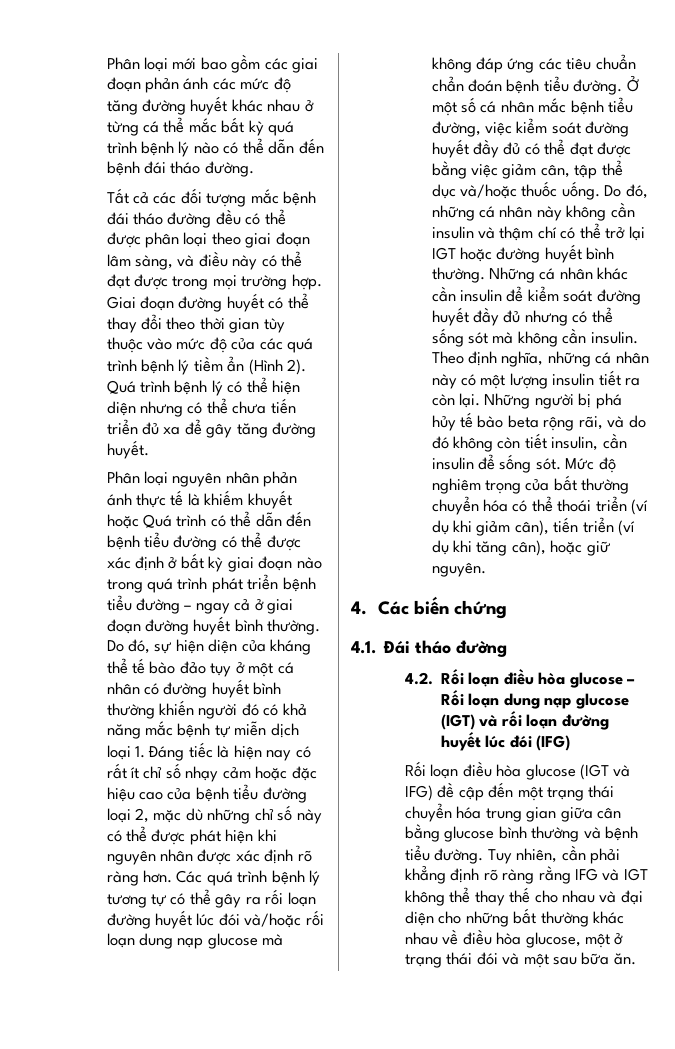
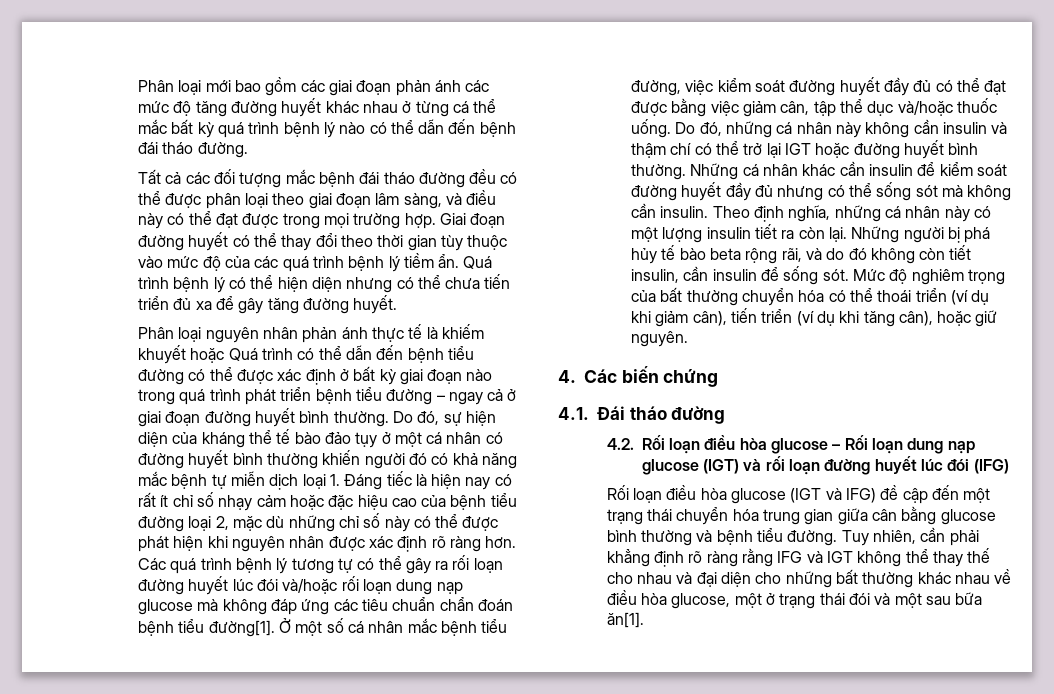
- Giai đoạn đường huyết có thể thay đổi theo thời gian tùy thuộc vào mức độ của các quá trình bệnh lý tiềm ẩn (Hình 2).
+ Giai đoạn đường huyết có thể thay đổi theo thời gian tùy thuộc vào mức độ của các quá trình bệnh lý tiềm ẩn.
- Các quá trình bệnh lý tương tự có thể gây ra rối loạn đường huyết lúc đói và/hoặc rối loạn dung nạp glucose mà không đáp ứng các tiêu chuẩn chẩn đoán bệnh tiểu đường.
+ Các quá trình bệnh lý tương tự có thể gây ra rối loạn đường huyết lúc đói và/hoặc rối loạn dung nạp glucose mà không đáp ứng các tiêu chuẩn chẩn đoán bệnh tiểu đường[1].
- Tuy nhiên, cần phải khẳng định rõ ràng rằng IFG và IGT không thể thay thế cho nhau và đại diện cho những bất thường khác nhau về điều hòa glucose, một ở trạng thái đói và một sau bữa ăn.
+ Tuy nhiên, cần phải khẳng định rõ ràng rằng IFG và IGT không thể thay thế cho nhau và đại diện cho những bất thường khác nhau về điều hòa glucose, một ở trạng thái đói và một sau bữa ăn[1].

